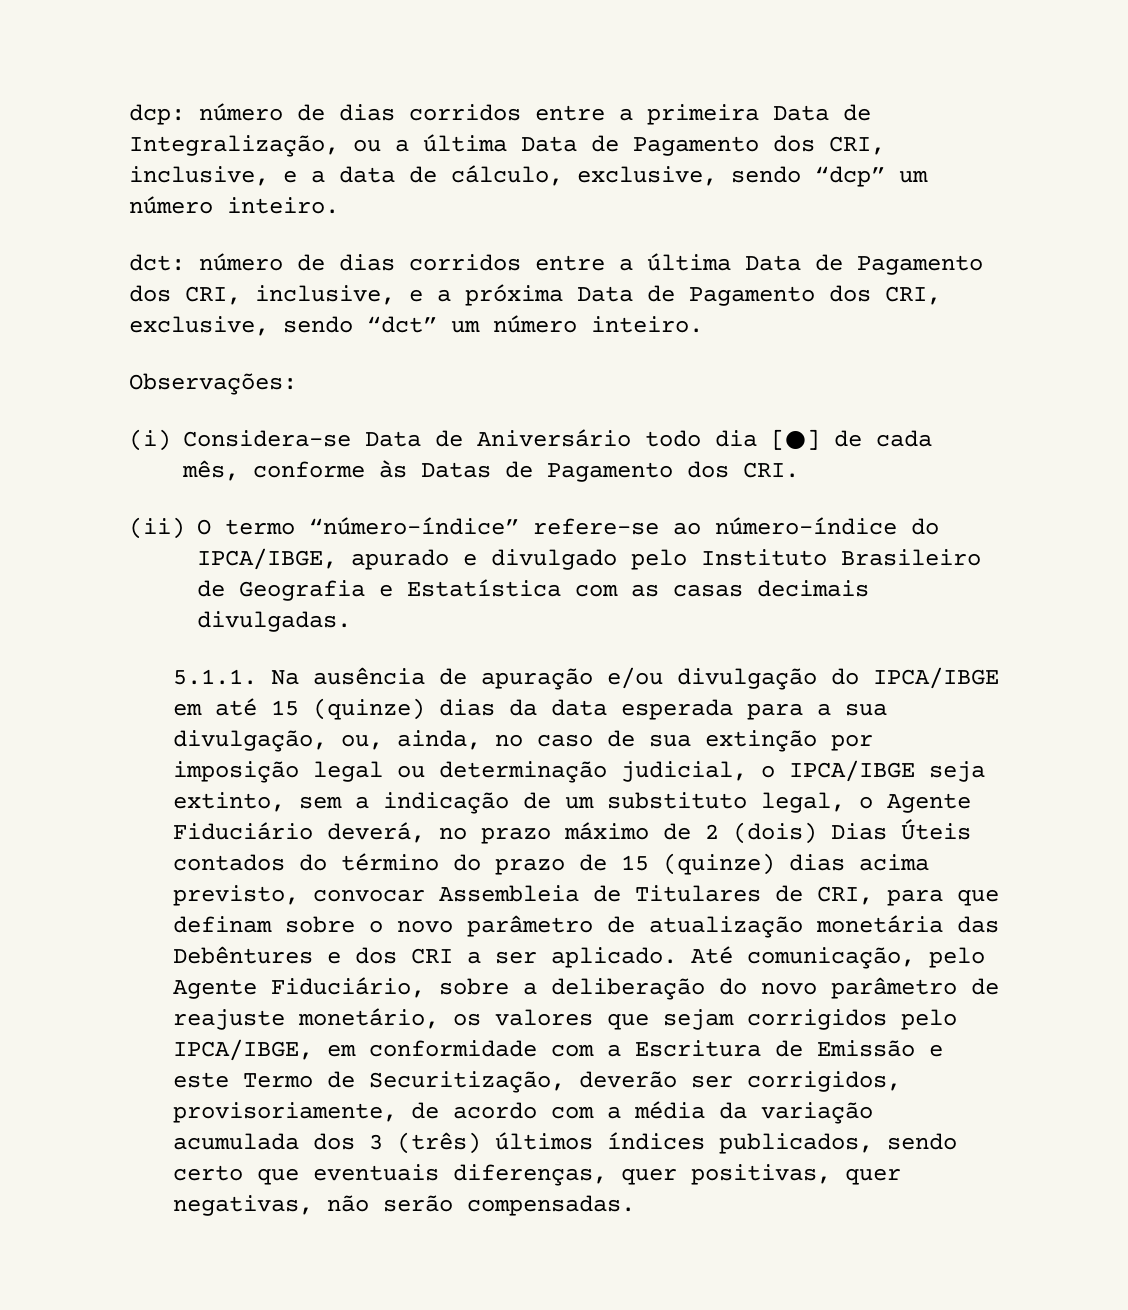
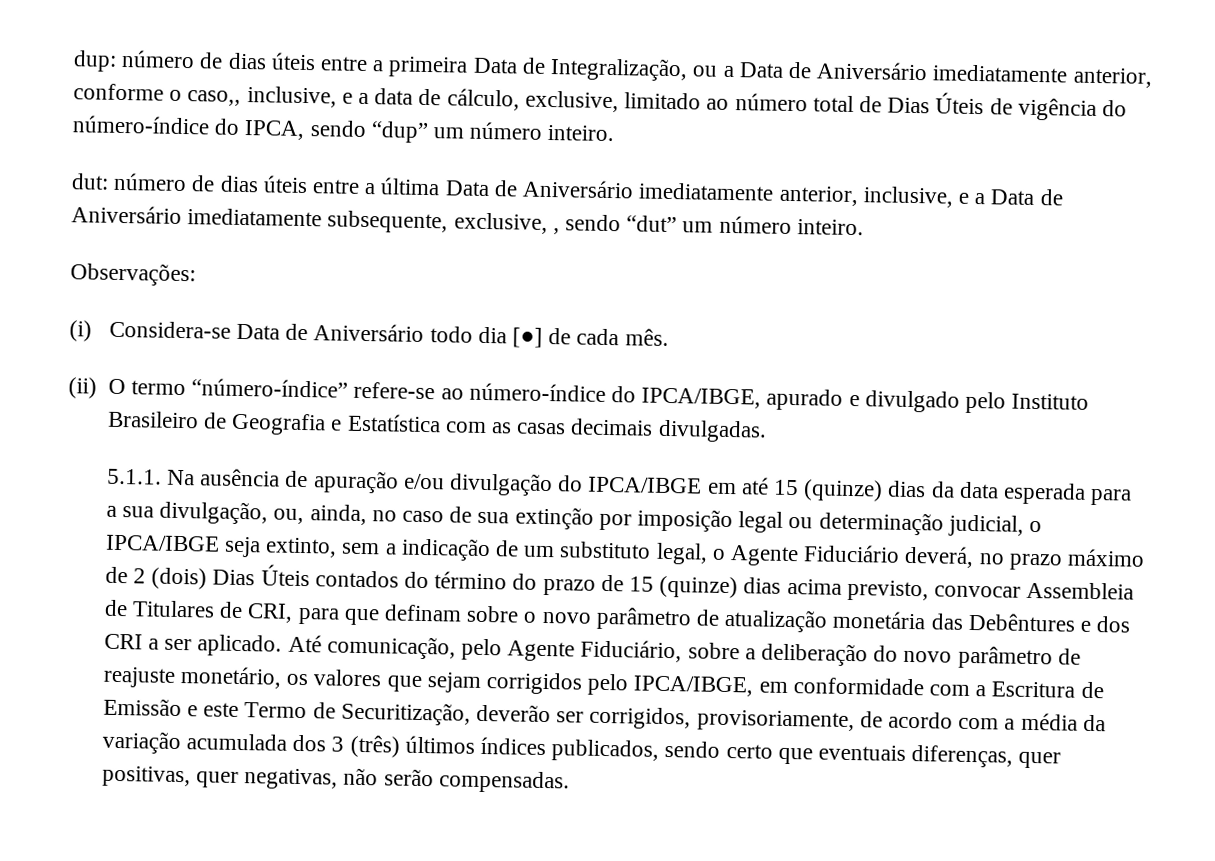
- dcp: número de dias corridos entre a primeira Data de Integralização, ou a última Data de Pagamento dos CRI, inclusive, e a data de cálculo, exclusive, sendo “dcp” um número inteiro.
- dct: número de dias corridos entre a última Data de Pagamento dos CRI, inclusive, e a próxima Data de Pagamento dos CRI, exclusive, sendo “dct” um número inteiro.
+ dup: número de dias úteis entre a primeira Data de Integralização, ou a Data de Aniversário imediatamente anterior, conforme o caso,, inclusive, e a data de cálculo, exclusive, limitado ao número total de Dias Úteis de vigência do número-índice do IPCA, sendo “dup” um número inteiro.
+ dut: número de dias úteis entre a última Data de Aniversário imediatamente anterior, inclusive, e a Data de Aniversário imediatamente subsequente, exclusive, , sendo “dut” um número inteiro.
- (i) Considera-se Data de Aniversário todo dia [●] de cada mês, conforme às Datas de Pagamento dos CRI.
+ (i) Considera-se Data de Aniversário todo dia [●] de cada mês.

